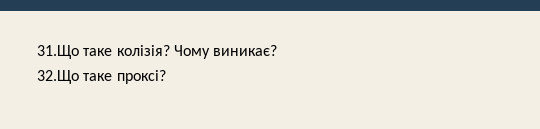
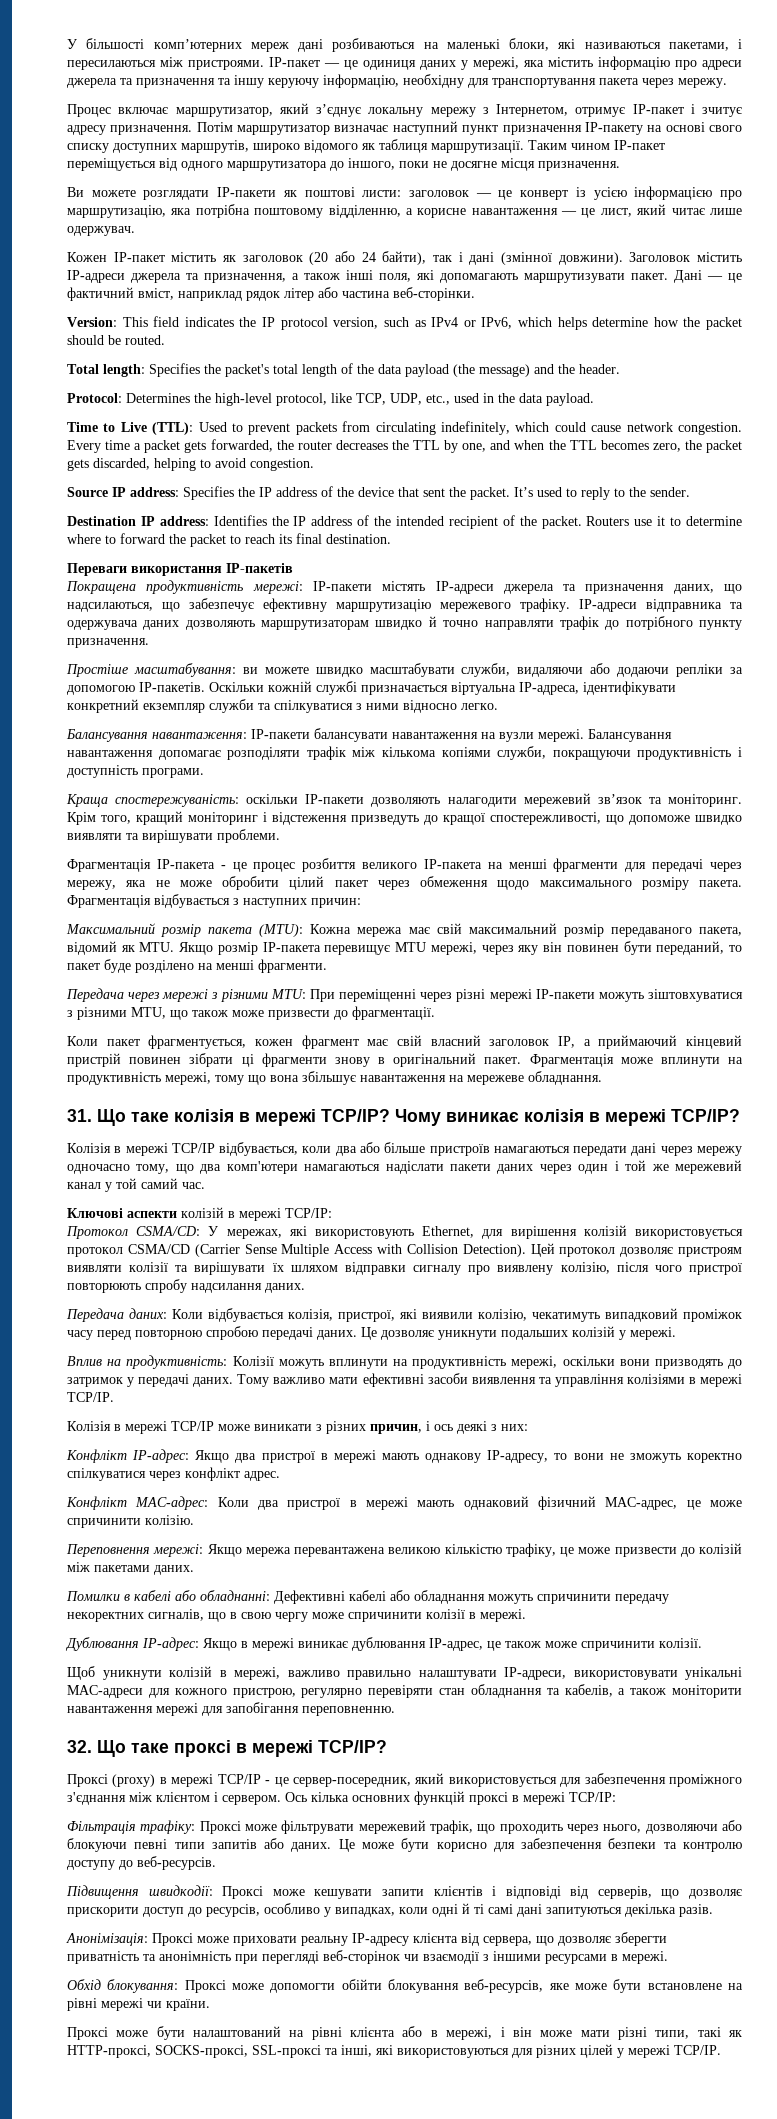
- 31.Що таке колізія? Чому виникає?
- 32.Що таке проксі?
+ У більшості комп’ютерних мереж дані розбиваються на маленькі блоки, які називаються пакетами, і пересилаються між пристроями. IP-пакет — це одиниця даних у мережі, яка містить інформацію про адреси джерела та призначення та іншу керуючу інформацію, необхідну для транспортування пакета через мережу.
+ Процес включає маршрутизатор, який з’єднує локальну мережу з Інтернетом, отримує IP-пакет і зчитує адресу призначення. Потім маршрутизатор визначає наступний пункт призначення IP-пакету на основі свого списку доступних маршрутів, широко відомого як таблиця маршрутизації. Таким чином IP-пакет переміщується від одного маршрутизатора до іншого, поки не досягне місця призначення.
+ Ви можете розглядати IP-пакети як поштові листи: заголовок — це конверт із усією інформацією про маршрутизацію, яка потрібна поштовому відділенню, а корисне навантаження — це лист, який читає лише одержувач.
+ Кожен IP-пакет містить як заголовок (20 або 24 байти), так і дані (змінної довжини). Заголовок містить IP-адреси джерела та призначення, а також інші поля, які допомагають маршрутизувати пакет. Дані — це фактичний вміст, наприклад рядок літер або частина веб-сторінки.
+ Version: This field indicates the IP protocol version, such as IPv4 or IPv6, which helps determine how the packet should be routed.
+ Total length: Specifies the packet's total length of the data payload (the message) and the header.
+ Protocol: Determines the high-level protocol, like TCP, UDP, etc., used in the data payload.
+ Time to Live (TTL): Used to prevent packets from circulating indefinitely, which could cause network congestion. Every time a packet gets forwarded, the router decreases the TTL by one, and when the TTL becomes zero, the packet gets discarded, helping to avoid congestion.
+ Source IP address: Specifies the IP address of the device that sent the packet. It’s used to reply to the sender.
+ Destination IP address: Identifies the IP address of the intended recipient of the packet. Routers use it to determine where to forward the packet to reach its final destination.
+ Переваги використання IP-пакетів
+ Покращена продуктивність мережі: IP-пакети містять IP-адреси джерела та призначення даних, що надсилаються, що забезпечує ефективну маршрутизацію мережевого трафіку. IP-адреси відправника та одержувача даних дозволяють маршрутизаторам швидко й точно направляти трафік до потрібного пункту призначення.
+ Простіше масштабування: ви можете швидко масштабувати служби, видаляючи або додаючи репліки за допомогою IP-пакетів. Оскільки кожній службі призначається віртуальна IP-адреса, ідентифікувати конкретний екземпляр служби та спілкуватися з ними відносно легко.
+ Балансування навантаження: IP-пакети балансувати навантаження на вузли мережі. Балансування навантаження допомагає розподіляти трафік між кількома копіями служби, покращуючи продуктивність і доступність програми.
+ Краща спостережуваність: оскільки IP-пакети дозволяють налагодити мережевий зв’язок та моніторинг. Крім того, кращий моніторинг і відстеження призведуть до кращої спостережливості, що допоможе швидко виявляти та вирішувати проблеми.
+ Фрагментація IP-пакета - це процес розбиття великого IP-пакета на менші фрагменти для передачі через мережу, яка не може обробити цілий пакет через обмеження щодо максимального розміру пакета. Фрагментація відбувається з наступних причин:
+ Максимальний розмір пакета (MTU): Кожна мережа має свій максимальний розмір передаваного пакета, відомий як MTU. Якщо розмір IP-пакета перевищує MTU мережі, через яку він повинен бути переданий, то пакет буде розділено на менші фрагменти.
+ Передача через мережі з різними MTU: При переміщенні через різні мережі IP-пакети можуть зіштовхуватися з різними MTU, що також може призвести до фрагментації.
+ Коли пакет фрагментується, кожен фрагмент має свій власний заголовок IP, а приймаючий кінцевий пристрій повинен зібрати ці фрагменти знову в оригінальний пакет. Фрагментація може вплинути на продуктивність мережі, тому що вона збільшує навантаження на мережеве обладнання.
+ 31. Що таке колізія в мережі TCP/IP? Чому виникає колізія в мережі TCP/IP?
+ Колізія в мережі TCP/IP відбувається, коли два або більше пристроїв намагаються передати дані через мережу одночасно тому, що два комп'ютери намагаються надіслати пакети даних через один і той же мережевий канал у той самий час.
+ Ключові аспекти колізій в мережі TCP/IP:
+ Протокол CSMA/CD: У мережах, які використовують Ethernet, для вирішення колізій використовується протокол CSMA/CD (Carrier Sense Multiple Access with Collision Detection). Цей протокол дозволяє пристроям виявляти колізії та вирішувати їх шляхом відправки сигналу про виявлену колізію, після чого пристрої повторюють спробу надсилання даних.
+ Передача даних: Коли відбувається колізія, пристрої, які виявили колізію, чекатимуть випадковий проміжок часу перед повторною спробою передачі даних. Це дозволяє уникнути подальших колізій у мережі.
+ Вплив на продуктивність: Колізії можуть вплинути на продуктивність мережі, оскільки вони призводять до затримок у передачі даних. Тому важливо мати ефективні засоби виявлення та управління колізіями в мережі TCP/IP.
+ Колізія в мережі TCP/IP може виникати з різних причин, і ось деякі з них:
+ Конфлікт IP-адрес: Якщо два пристрої в мережі мають однакову IP-адресу, то вони не зможуть коректно спілкуватися через конфлікт адрес.
+ Конфлікт MAC-адрес: Коли два пристрої в мережі мають однаковий фізичний MAC-адрес, це може спричинити колізію.
+ Переповнення мережі: Якщо мережа перевантажена великою кількістю трафіку, це може призвести до колізій між пакетами даних.
+ Помилки в кабелі або обладнанні: Дефективні кабелі або обладнання можуть спричинити передачу некоректних сигналів, що в свою чергу може спричинити колізії в мережі.
+ Дублювання IP-адрес: Якщо в мережі виникає дублювання IP-адрес, це також може спричинити колізії.
+ Щоб уникнути колізій в мережі, важливо правильно налаштувати IP-адреси, використовувати унікальні MAC-адреси для кожного пристрою, регулярно перевіряти стан обладнання та кабелів, а також моніторити навантаження мережі для запобігання переповненню.
+ 32. Що таке проксі в мережі TCP/IP?
+ Проксі (proxy) в мережі TCP/IP - це сервер-посередник, який використовується для забезпечення проміжного з'єднання між клієнтом і сервером. Ось кілька основних функцій проксі в мережі TCP/IP:
+ Фільтрація трафіку: Проксі може фільтрувати мережевий трафік, що проходить через нього, дозволяючи або блокуючи певні типи запитів або даних. Це може бути корисно для забезпечення безпеки та контролю доступу до веб-ресурсів.
+ Підвищення швидкодії: Проксі може кешувати запити клієнтів і відповіді від серверів, що дозволяє прискорити доступ до ресурсів, особливо у випадках, коли одні й ті самі дані запитуються декілька разів.
+ Анонімізація: Проксі може приховати реальну IP-адресу клієнта від сервера, що дозволяє зберегти приватність та анонімність при перегляді веб-сторінок чи взаємодії з іншими ресурсами в мережі.
+ Обхід блокування: Проксі може допомогти обійти блокування веб-ресурсів, яке може бути встановлене на рівні мережі чи країни.
+ Проксі може бути налаштований на рівні клієнта або в мережі, і він може мати різні типи, такі як HTTP-проксі, SOCKS-проксі, SSL-проксі та інші, які використовуються для різних цілей у мережі TCP/IP.

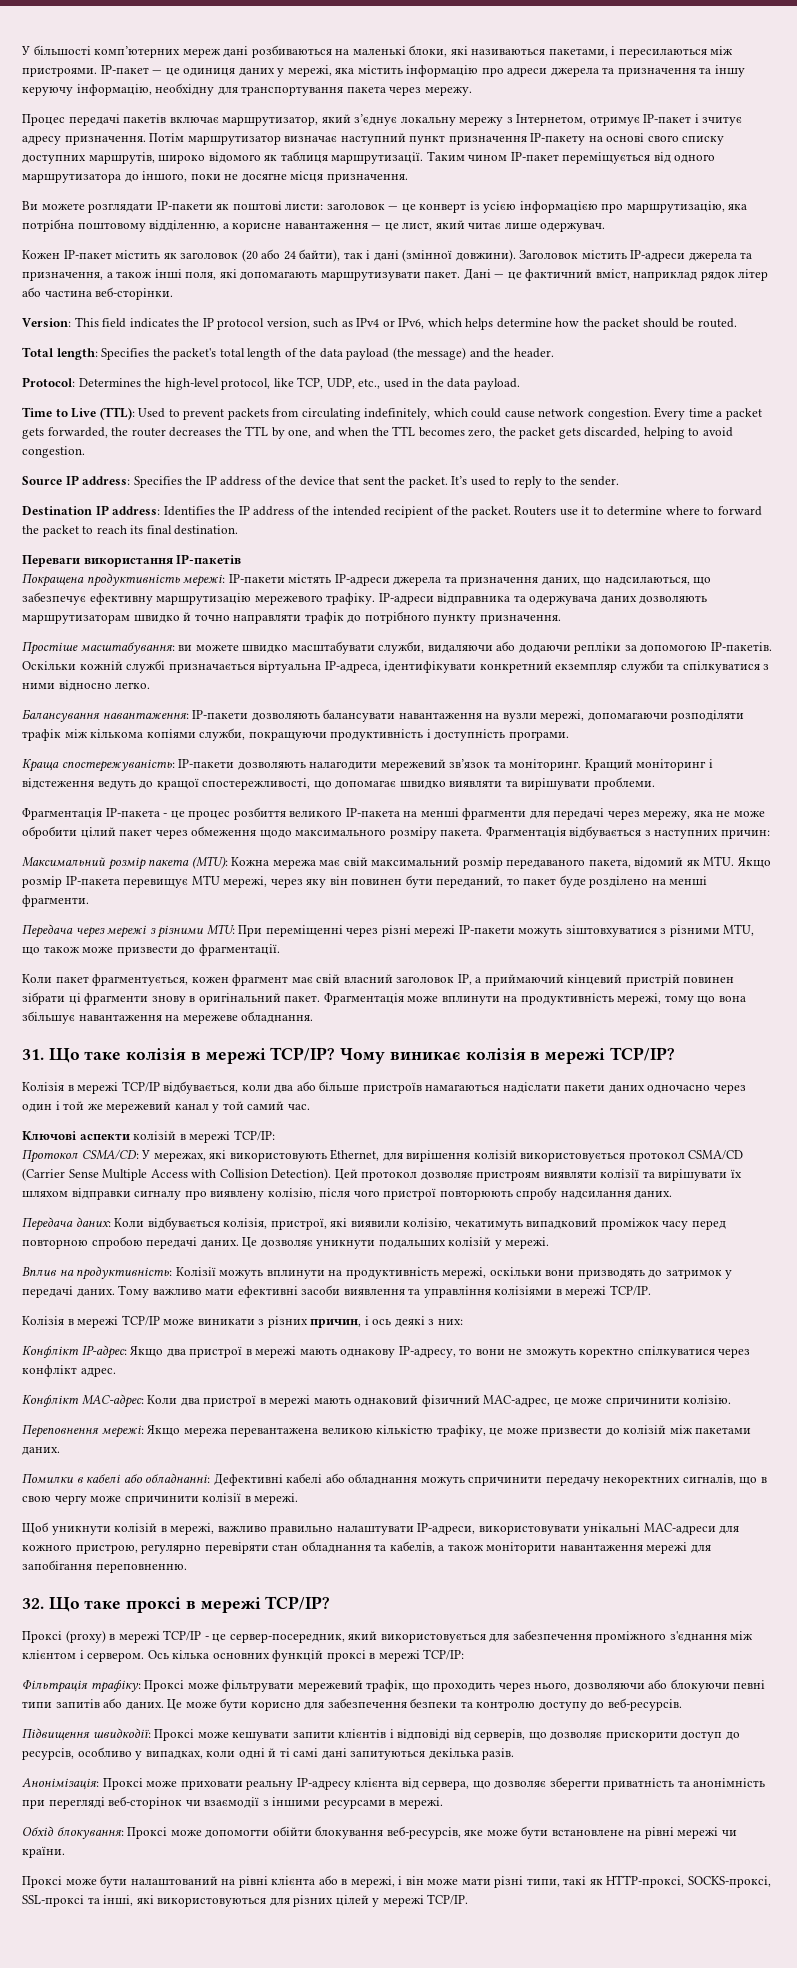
- Процес включає маршрутизатор, який з’єднує локальну мережу з Інтернетом, отримує IP-пакет і зчитує адресу призначення.
+ Процес передачі пакетів включає маршрутизатор, який з’єднує локальну мережу з Інтернетом, отримує IP-пакет і зчитує адресу призначення.
- Балансування навантаження: IP-пакети балансувати навантаження на вузли мережі. Балансування навантаження допомагає розподіляти трафік між кількома копіями служби, покращуючи продуктивність і доступність програми.
+ Балансування навантаження: IP-пакети дозволяють балансувати навантаження на вузли мережі, допомагаючи розподіляти трафік між кількома копіями служби, покращуючи продуктивність і доступність програми.
- Краща спостережуваність: оскільки IP-пакети дозволяють налагодити мережевий зв’язок та моніторинг.
+ Краща спостережуваність: IP-пакети дозволяють налагодити мережевий зв’язок та моніторинг.
- Крім того, кращий моніторинг і відстеження призведуть до кращої спостережливості, що допоможе швидко виявляти та вирішувати проблеми.
+ Кращий моніторинг і відстеження ведуть до кращої спостережливості, що допомагає швидко виявляти та вирішувати проблеми.
- Колізія в мережі TCP/IP відбувається, коли два або більше пристроїв намагаються передати дані через мережу одночасно тому, що два комп'ютери намагаються надіслати пакети даних через один і той же мережевий канал у той самий час.
+ Колізія в мережі TCP/IP відбувається, коли два або більше пристроїв намагаються надіслати пакети даних одночасно через один і той же мережевий канал у той самий час.
- Дублювання IP-адрес: Якщо в мережі виникає дублювання IP-адрес, це також може спричинити колізії.

